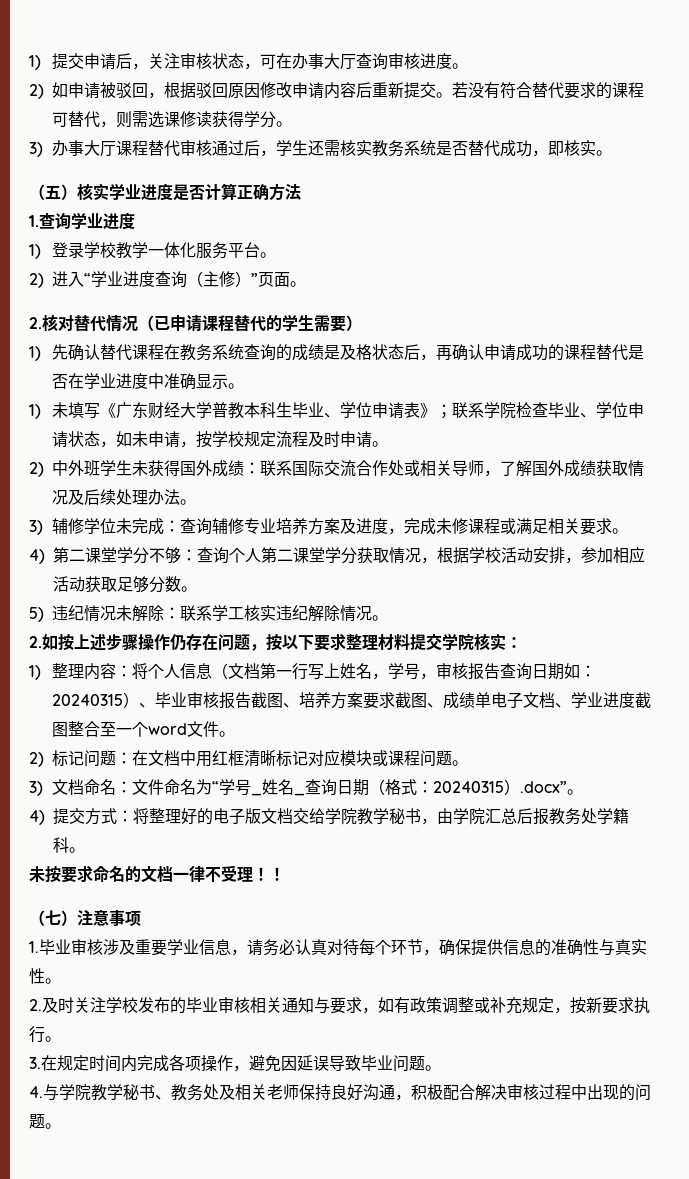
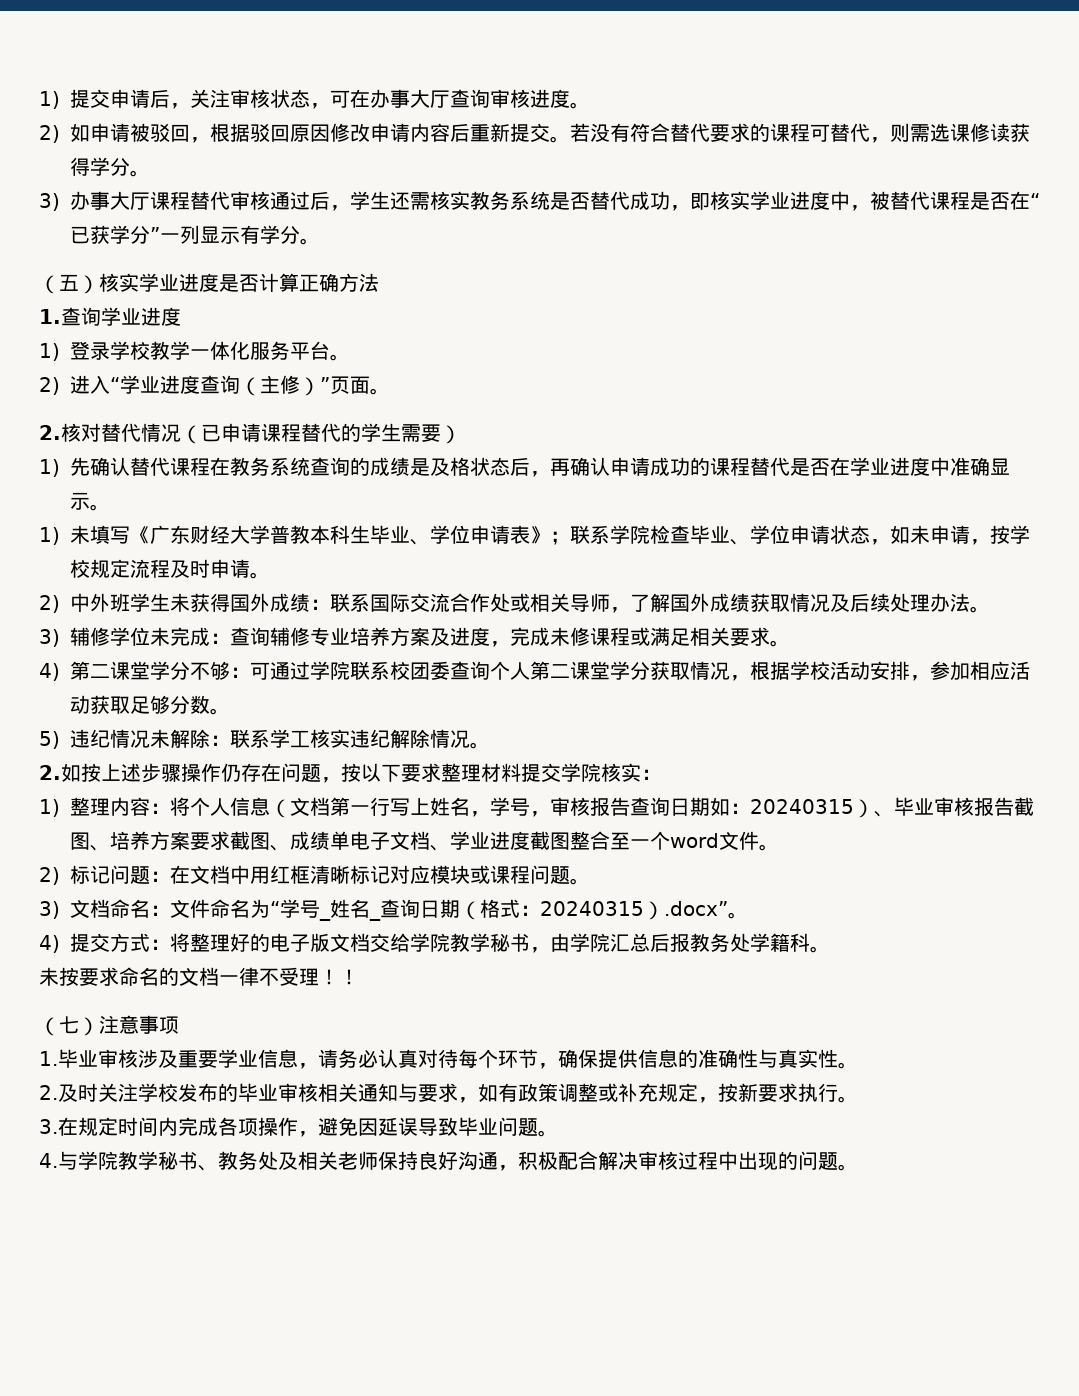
- 3)办事大厅课程替代审核通过后，学生还需核实教务系统是否替代成功，即核实。
+ 3)办事大厅课程替代审核通过后，学生还需核实教务系统是否替代成功，即核实学业进度中，被替代课程是否在“已获学分”一列显示有学分。
- 4)第二课堂学分不够：查询个人第二课堂学分获取情况，根据学校活动安排，参加相应活动获取足够分数。
+ 4)第二课堂学分不够：可通过学院联系校团委查询个人第二课堂学分获取情况，根据学校活动安排，参加相应活动获取足够分数。

